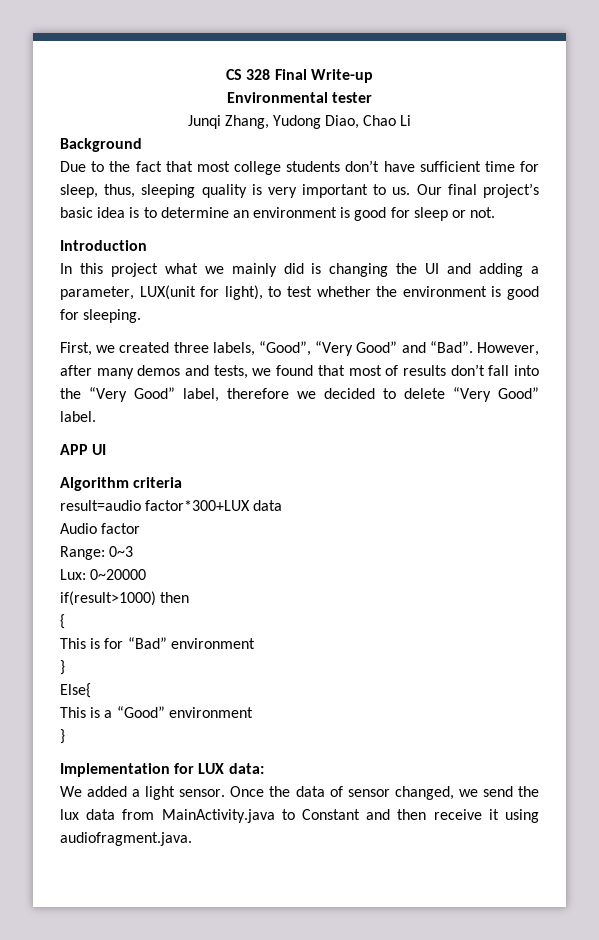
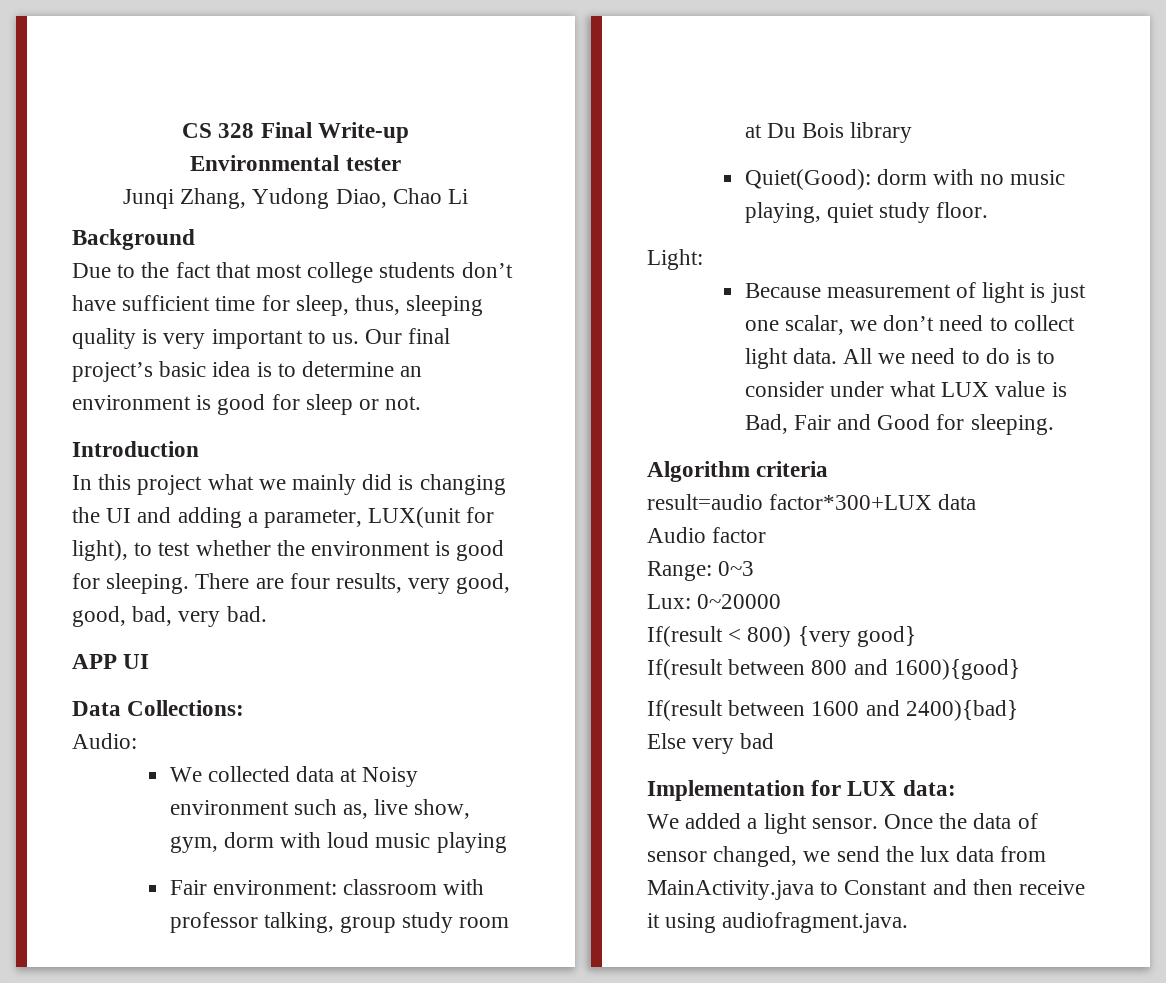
- In this project what we mainly did is changing the UI and adding a parameter, LUX(unit for light), to test whether the environment is good for sleeping.
- First, we created three labels, “Good”, “Very Good” and “Bad”. However, after many demos and tests, we found that most of results don’t fall into the “Very Good” label, therefore we decided to delete “Very Good” label.
+ In this project what we mainly did is changing the UI and adding a parameter, LUX(unit for light), to test whether the environment is good for sleeping. There are four results, very good, good, bad, very bad.
  APP UI
+ Data Collections:
+ Audio:
+ We collected data at Noisy environment such as, live show, gym, dorm with loud music playing
+ Fair environment: classroom with professor talking, group study room at Du Bois library
+ Quiet(Good): dorm with no music playing, quiet study floor.
+ Light:
+ Because measurement of light is just one scalar, we don’t need to collect light data. All we need to do is to consider under what LUX value is Bad, Fair and Good for sleeping.
- if(result>1000) then
- {
- This is for “Bad” environment
- }
- Else{
- This is a “Good” environment
- }
+ If(result < 800) {very good}
+ If(result between 800 and 1600){good}
+ If(result between 1600 and 2400){bad}
+ Else very bad

